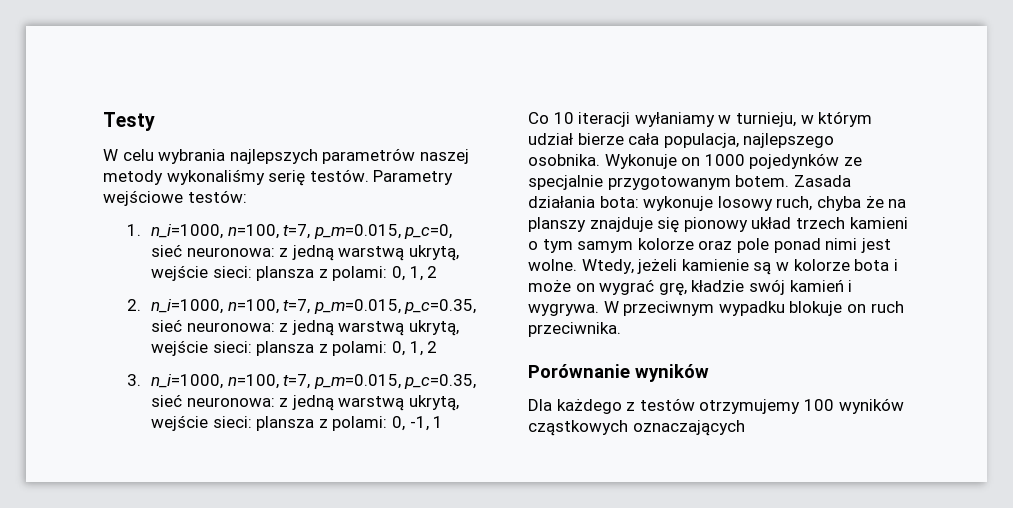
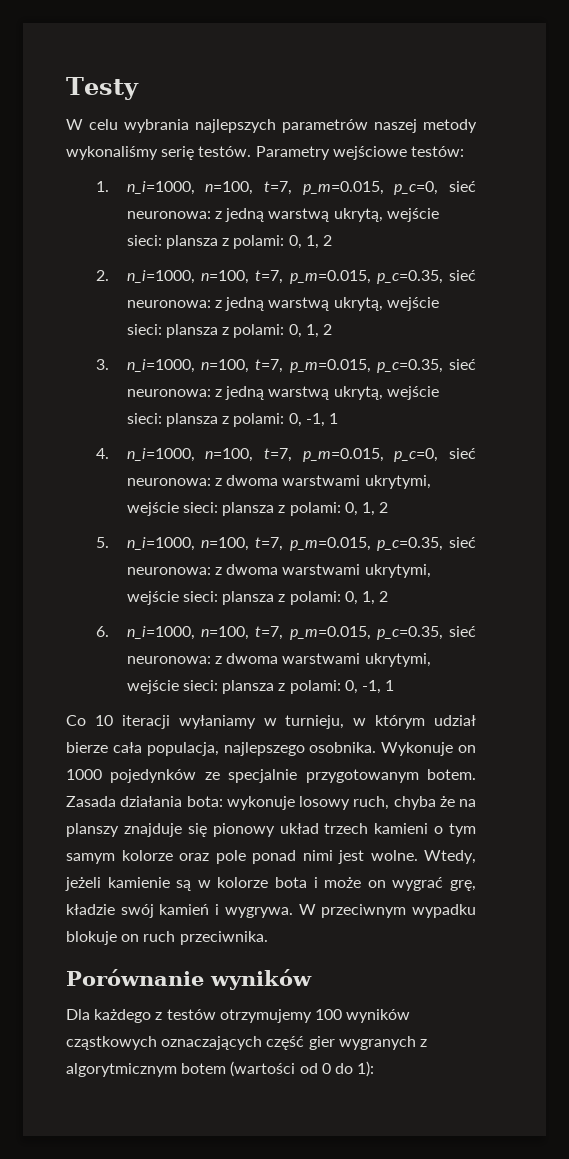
+ 4. n_i=1000, n=100, t=7, p_m=0.015, p_c=0, sieć neuronowa: z dwoma warstwami ukrytymi, wejście sieci: plansza z polami: 0, 1, 2
+ 5. n_i=1000, n=100, t=7, p_m=0.015, p_c=0.35, sieć neuronowa: z dwoma warstwami ukrytymi, wejście sieci: plansza z polami: 0, 1, 2
+ 6. n_i=1000, n=100, t=7, p_m=0.015, p_c=0.35, sieć neuronowa: z dwoma warstwami ukrytymi, wejście sieci: plansza z polami: 0, -1, 1
- Dla każdego z testów otrzymujemy 100 wyników cząstkowych oznaczających
+ Dla każdego z testów otrzymujemy 100 wyników cząstkowych oznaczających część gier wygranych z algorytmicznym botem (wartości od 0 do 1):

